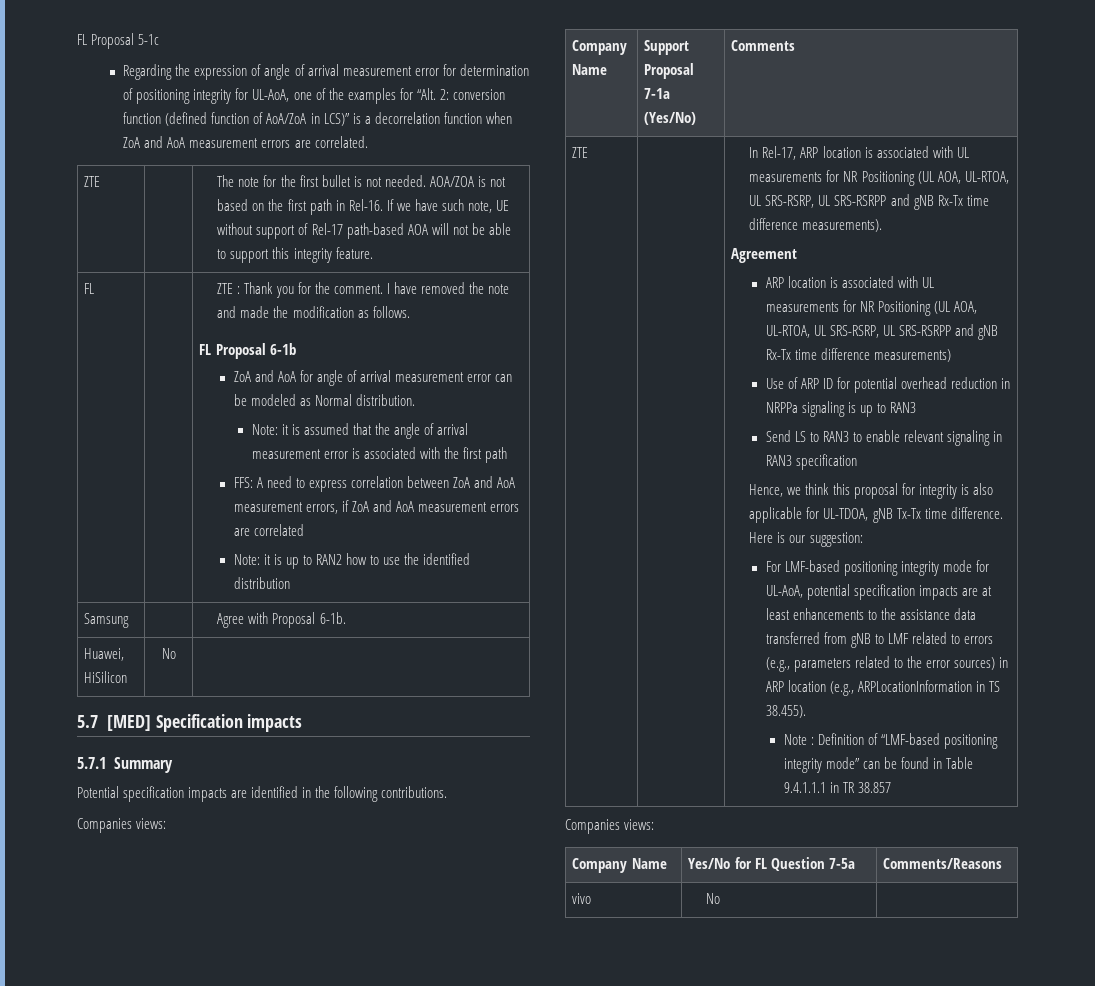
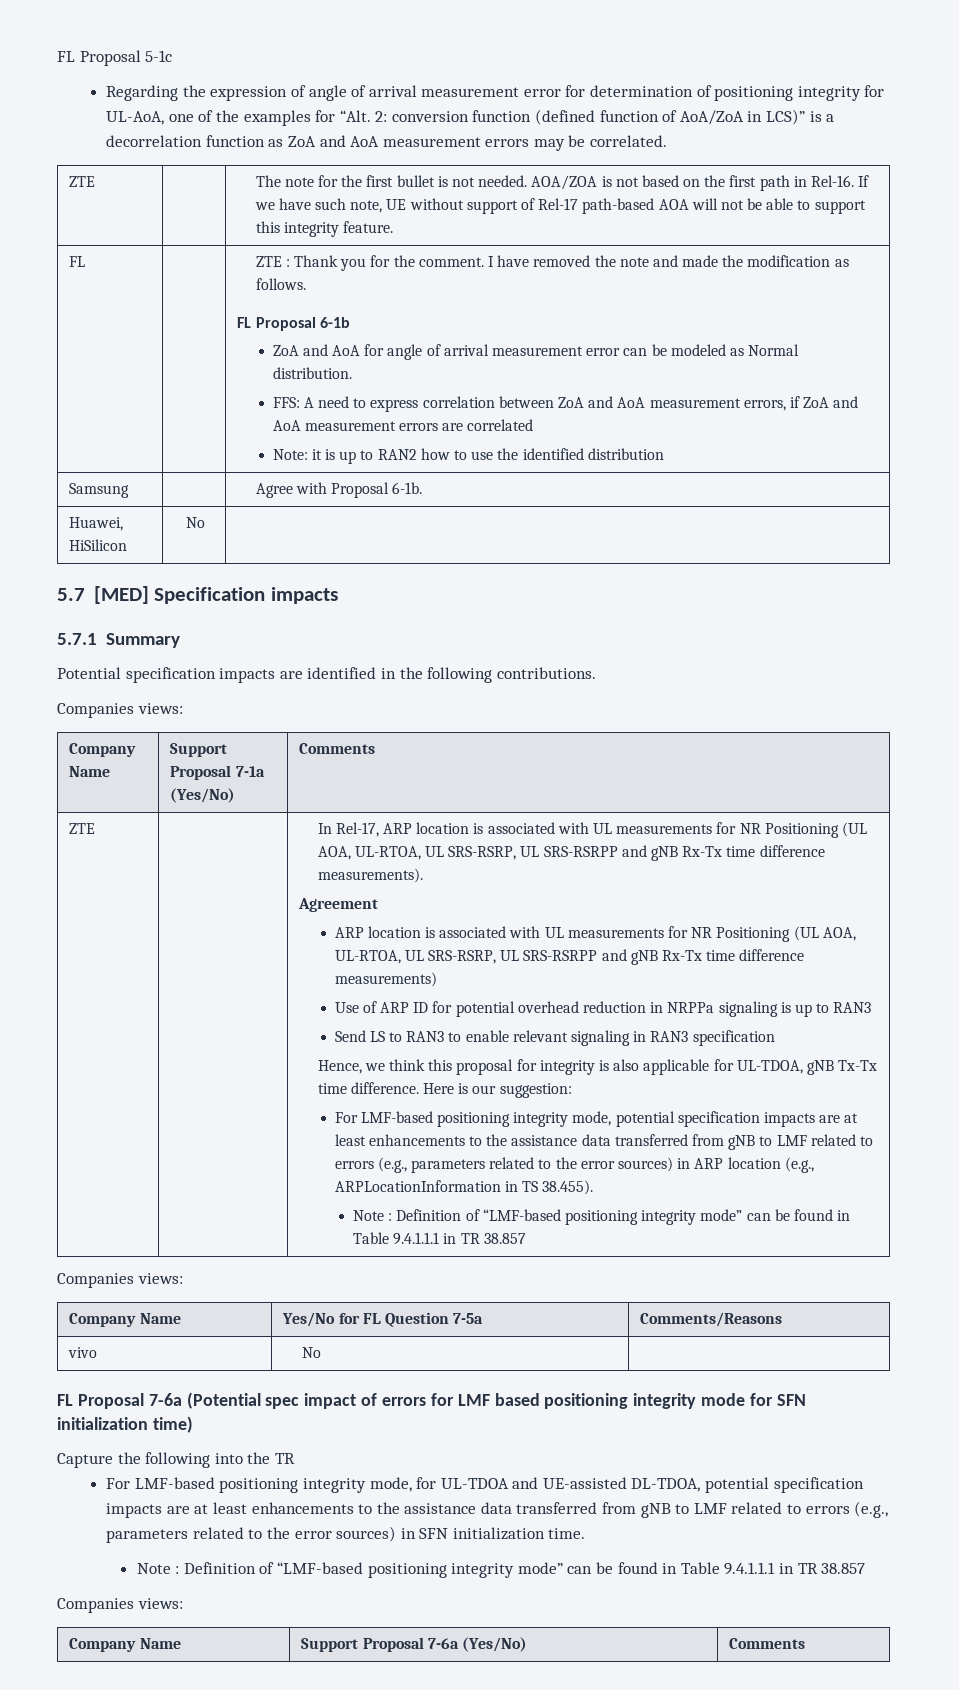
- Regarding the expression of angle of arrival measurement error for determination of positioning integrity for UL-AoA, one of the examples for “Alt. 2: conversion function (defined function of AoA/ZoA in LCS)” is a decorrelation function when ZoA and AoA measurement errors are correlated.
+ Regarding the expression of angle of arrival measurement error for determination of positioning integrity for UL-AoA, one of the examples for “Alt. 2: conversion function (defined function of AoA/ZoA in LCS)” is a decorrelation function as ZoA and AoA measurement errors may be correlated.
- Note: it is assumed that the angle of arrival measurement error is associated with the first path
- For LMF-based positioning integrity mode for UL-AoA, potential specification impacts are at least enhancements to the assistance data transferred from gNB to LMF related to errors (e.g., parameters related to the error sources) in ARP location (e.g., ARPLocationInformation in TS 38.455).
+ For LMF-based positioning integrity mode, potential specification impacts are at least enhancements to the assistance data transferred from gNB to LMF related to errors (e.g., parameters related to the error sources) in ARP location (e.g., ARPLocationInformation in TS 38.455).
+ FL Proposal 7-6a (Potential spec impact of errors for LMF based positioning integrity mode for SFN initialization time)
+ Capture the following into the TR
+ For LMF-based positioning integrity mode, for UL-TDOA and UE-assisted DL-TDOA, potential specification impacts are at least enhancements to the assistance data transferred from gNB to LMF related to errors (e.g., parameters related to the error sources) in SFN initialization time.
+ Note : Definition of “LMF-based positioning integrity mode” can be found in Table 9.4.1.1.1 in TR 38.857
+ Companies views:
+ Company Name | Support Proposal 7-6a (Yes/No) | Comments

